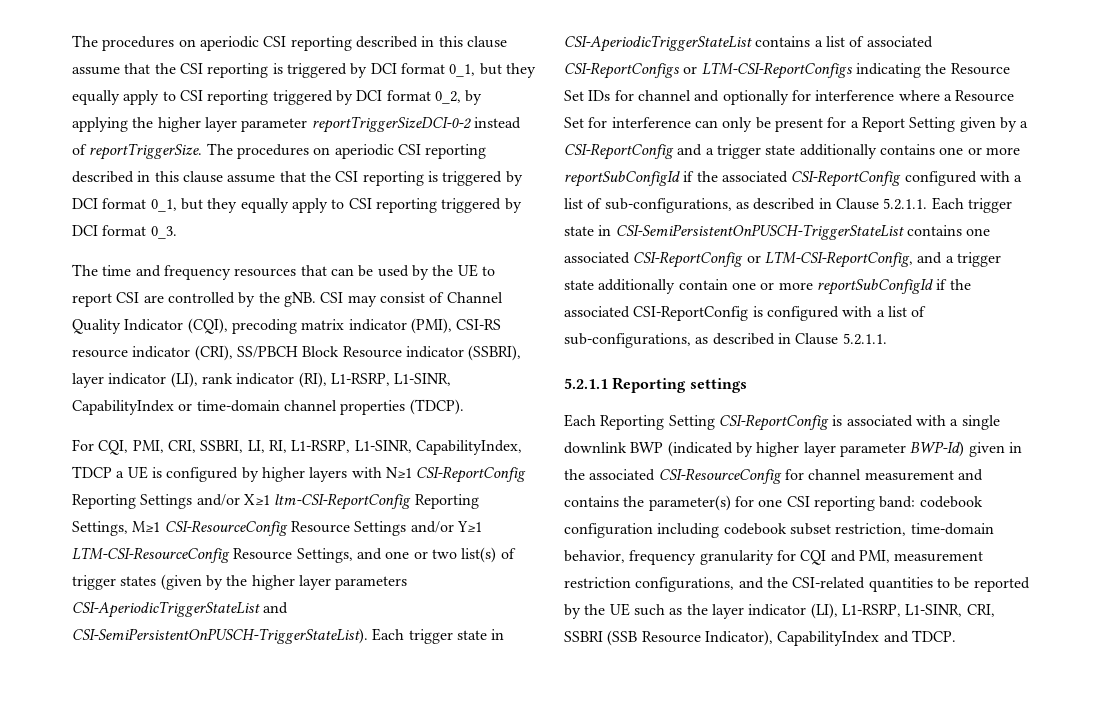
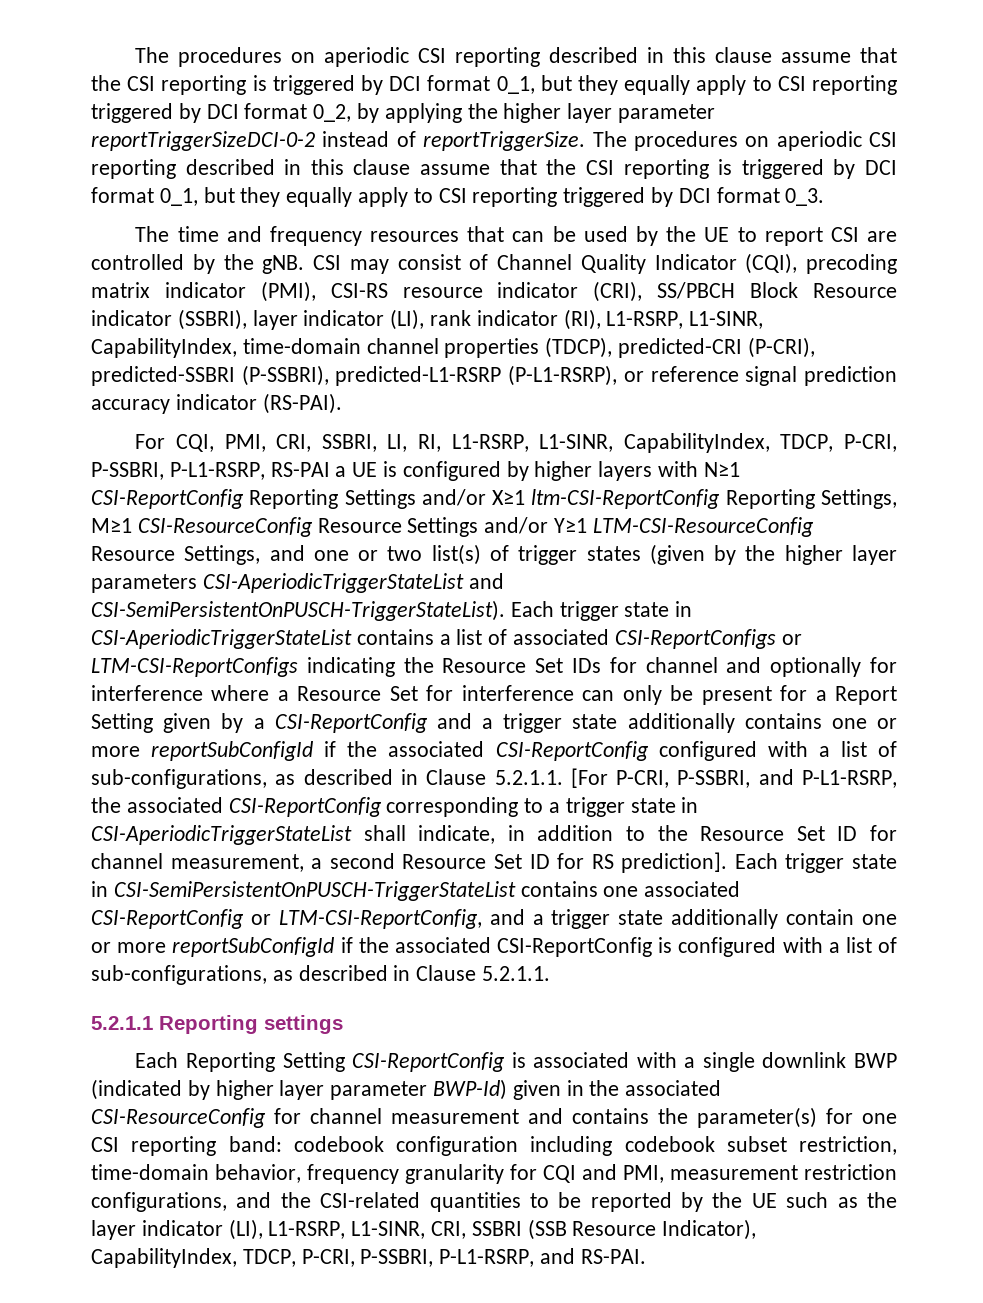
- CSI may consist of Channel Quality Indicator (CQI), precoding matrix indicator (PMI), CSI-RS resource indicator (CRI), SS/PBCH Block Resource indicator (SSBRI), layer indicator (LI), rank indicator (RI), L1-RSRP, L1-SINR, CapabilityIndex or time-domain channel properties (TDCP).
+ CSI may consist of Channel Quality Indicator (CQI), precoding matrix indicator (PMI), CSI-RS resource indicator (CRI), SS/PBCH Block Resource indicator (SSBRI), layer indicator (LI), rank indicator (RI), L1-RSRP, L1-SINR, CapabilityIndex, time-domain channel properties (TDCP), predicted-CRI (P-CRI), predicted-SSBRI (P-SSBRI), predicted-L1-RSRP (P-L1-RSRP), or reference signal prediction accuracy indicator (RS-PAI).
- For CQI, PMI, CRI, SSBRI, LI, RI, L1-RSRP, L1-SINR, CapabilityIndex, TDCP a UE is configured by higher layers with N≥1 CSI-ReportConfig Reporting Settings and/or X≥1 ltm-CSI-ReportConfig Reporting Settings, M≥1 CSI-ResourceConfig Resource Settings and/or Y≥1 LTM-CSI-ResourceConfig Resource Settings, and one or two list(s) of trigger states (given by the higher layer parameters CSI-AperiodicTriggerStateList and CSI-SemiPersistentOnPUSCH-TriggerStateList).
+ For CQI, PMI, CRI, SSBRI, LI, RI, L1-RSRP, L1-SINR, CapabilityIndex, TDCP, P-CRI, P-SSBRI, P-L1-RSRP, RS-PAI a UE is configured by higher layers with N≥1 CSI-ReportConfig Reporting Settings and/or X≥1 ltm-CSI-ReportConfig Reporting Settings, M≥1 CSI-ResourceConfig Resource Settings and/or Y≥1 LTM-CSI-ResourceConfig Resource Settings, and one or two list(s) of trigger states (given by the higher layer parameters CSI-AperiodicTriggerStateList and CSI-SemiPersistentOnPUSCH-TriggerStateList).
- Each trigger state in CSI-AperiodicTriggerStateList contains a list of associated CSI-ReportConfigs or LTM-CSI-ReportConfigs indicating the Resource Set IDs for channel and optionally for interference where a Resource Set for interference can only be present for a Report Setting given by a CSI-ReportConfig and a trigger state additionally contains one or more reportSubConfigId if the associated CSI-ReportConfig configured with a list of sub-configurations, as described in Clause 5.2.1.1. Each trigger state in CSI-SemiPersistentOnPUSCH-TriggerStateList contains one associated CSI-ReportConfig or LTM-CSI-ReportConfig, and a trigger state additionally contain one or more reportSubConfigId if the associated CSI-ReportConfig is configured with a list of sub-configurations, as described in Clause 5.2.1.1.
+ Each trigger state in CSI-AperiodicTriggerStateList contains a list of associated CSI-ReportConfigs or LTM-CSI-ReportConfigs indicating the Resource Set IDs for channel and optionally for interference where a Resource Set for interference can only be present for a Report Setting given by a CSI-ReportConfig and a trigger state additionally contains one or more reportSubConfigId if the associated CSI-ReportConfig configured with a list of sub-configurations, as described in Clause 5.2.1.1. [For P-CRI, P-SSBRI, and P-L1-RSRP, the associated CSI-ReportConfig corresponding to a trigger state in CSI-AperiodicTriggerStateList shall indicate, in addition to the Resource Set ID for channel measurement, a second Resource Set ID for RS prediction]. Each trigger state in CSI-SemiPersistentOnPUSCH-TriggerStateList contains one associated CSI-ReportConfig or LTM-CSI-ReportConfig, and a trigger state additionally contain one or more reportSubConfigId if the associated CSI-ReportConfig is configured with a list of sub-configurations, as described in Clause 5.2.1.1.
- codebook configuration including codebook subset restriction, time-domain behavior, frequency granularity for CQI and PMI, measurement restriction configurations, and the CSI-related quantities to be reported by the UE such as the layer indicator (LI), L1-RSRP, L1-SINR, CRI, SSBRI (SSB Resource Indicator), CapabilityIndex and TDCP.
+ codebook configuration including codebook subset restriction, time-domain behavior, frequency granularity for CQI and PMI, measurement restriction configurations, and the CSI-related quantities to be reported by the UE such as the layer indicator (LI), L1-RSRP, L1-SINR, CRI, SSBRI (SSB Resource Indicator), CapabilityIndex, TDCP, P-CRI, P-SSBRI, P-L1-RSRP, and RS-PAI.

